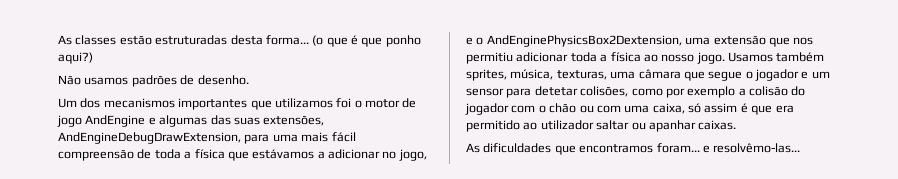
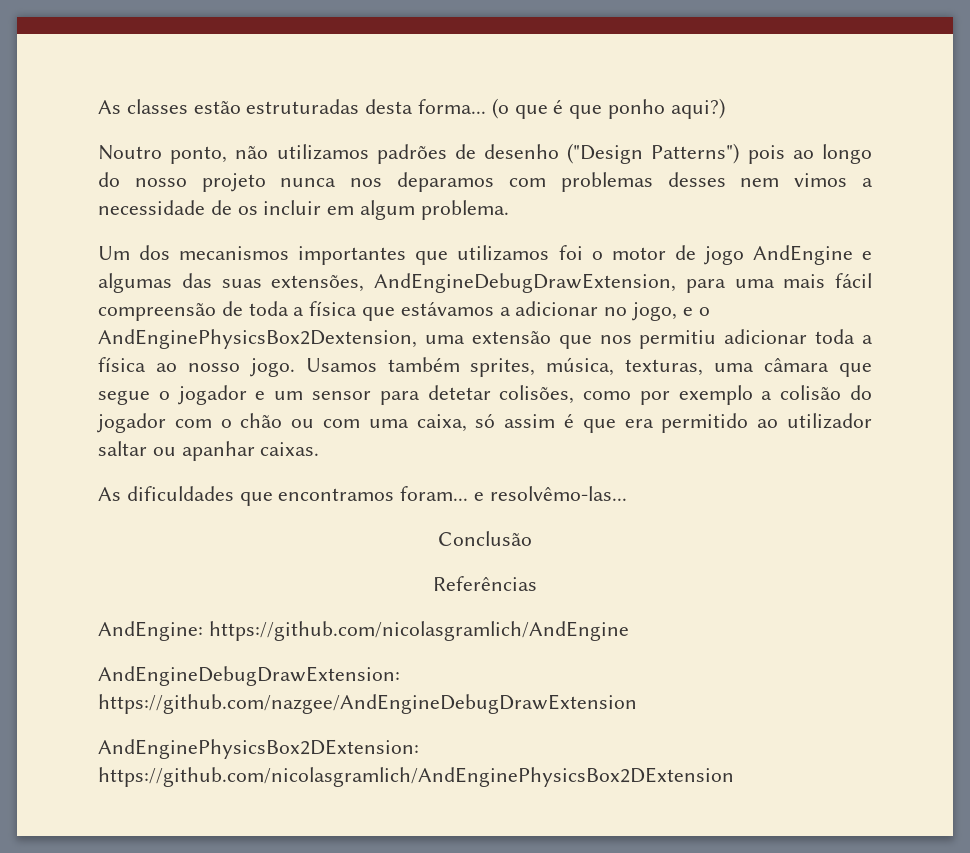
- Não usamos padrões de desenho.
+ Noutro ponto, não utilizamos padrões de desenho ("Design Patterns") pois ao longo do nosso projeto nunca nos deparamos com problemas desses nem vimos a necessidade de os incluir em algum problema.
+ Conclusão
+ Referências
+ AndEngine: https://github.com/nicolasgramlich/AndEngine
+ AndEngineDebugDrawExtension: https://github.com/nazgee/AndEngineDebugDrawExtension
+ AndEnginePhysicsBox2DExtension: https://github.com/nicolasgramlich/AndEnginePhysicsBox2DExtension

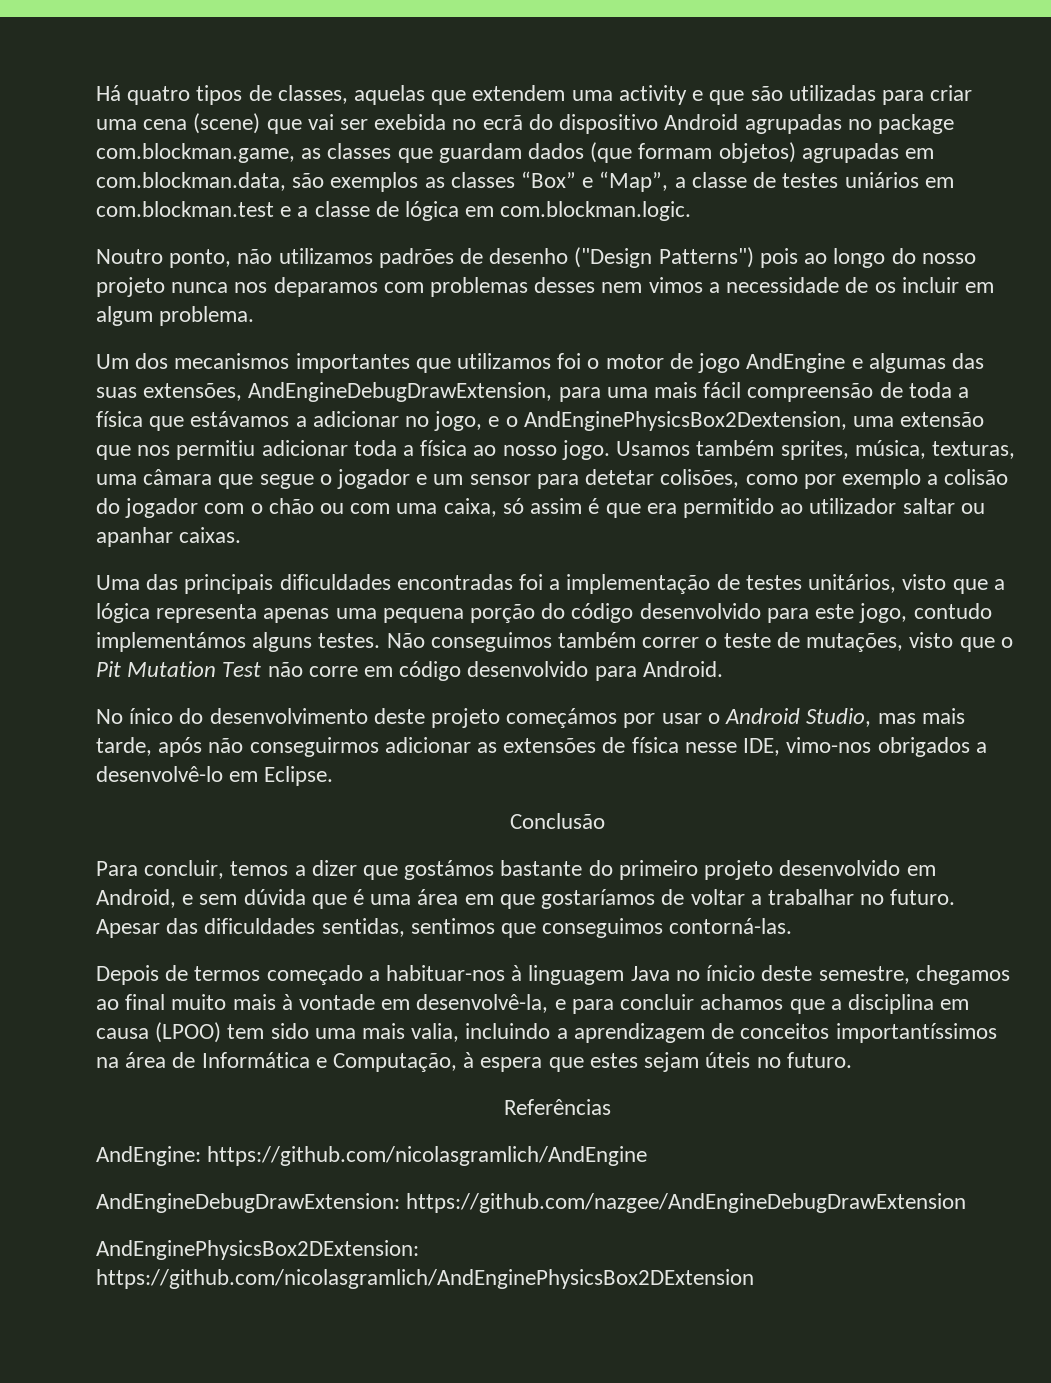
- As classes estão estruturadas desta forma... (o que é que ponho aqui?)
+ Há quatro tipos de classes, aquelas que extendem uma activity e que são utilizadas para criar uma cena (scene) que vai ser exebida no ecrã do dispositivo Android agrupadas no package com.blockman.game, as classes que guardam dados (que formam objetos) agrupadas em com.blockman.data, são exemplos as classes “Box” e “Map”, a classe de testes uniários em com.blockman.test e a classe de lógica em com.blockman.logic.
- As dificuldades que encontramos foram... e resolvêmo-las...
+ Uma das principais dificuldades encontradas foi a implementação de testes unitários, visto que a lógica representa apenas uma pequena porção do código desenvolvido para este jogo, contudo implementámos alguns testes. Não conseguimos também correr o teste de mutações, visto que o Pit Mutation Test não corre em código desenvolvido para Android.
+ No ínico do desenvolvimento deste projeto começámos por usar o Android Studio, mas mais tarde, após não conseguirmos adicionar as extensões de física nesse IDE, vimo-nos obrigados a desenvolvê-lo em Eclipse.
  Conclusão
+ Para concluir, temos a dizer que gostámos bastante do primeiro projeto desenvolvido em Android, e sem dúvida que é uma área em que gostaríamos de voltar a trabalhar no futuro. Apesar das dificuldades sentidas, sentimos que conseguimos contorná-las.
+ Depois de termos começado a habituar-nos à linguagem Java no ínicio deste semestre, chegamos ao final muito mais à vontade em desenvolvê-la, e para concluir achamos que a disciplina em causa (LPOO) tem sido uma mais valia, incluindo a aprendizagem de conceitos importantíssimos na área de Informática e Computação, à espera que estes sejam úteis no futuro.

